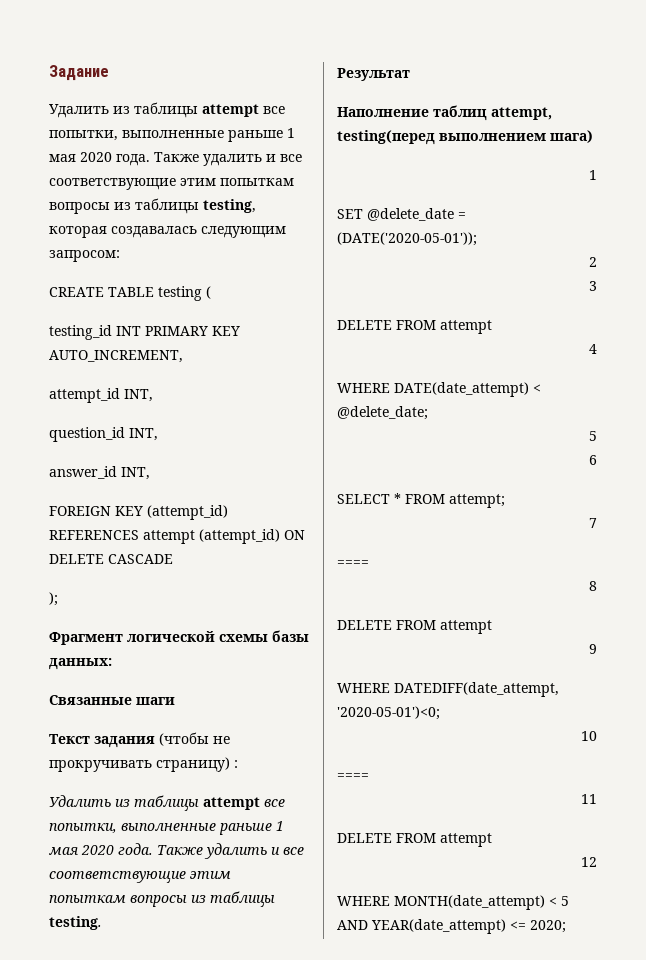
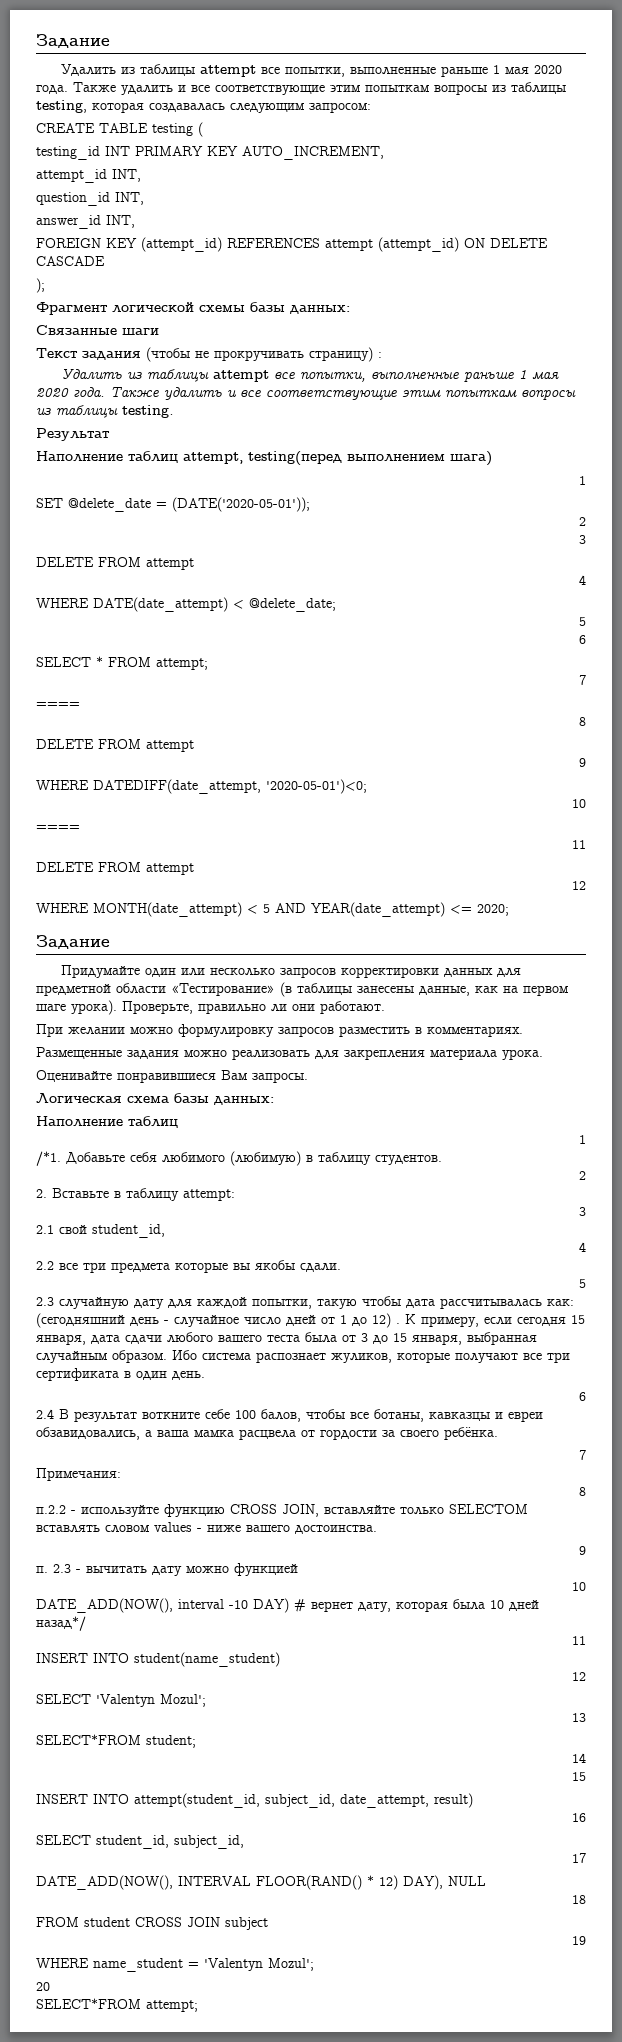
  WHERE MONTH(date_attempt) < 5 AND YEAR(date_attempt) <= 2020;
+ Задание
+ Придумайте один или несколько запросов корректировки данных для предметной области «Тестирование» (в таблицы занесены данные, как на первом шаге урока). Проверьте, правильно ли они работают.
+ При желании можно формулировку запросов разместить в комментариях.
+ Размещенные задания можно реализовать для закрепления материала урока.
+ Оценивайте понравившиеся Вам запросы.
+ Логическая схема базы данных:
+ Наполнение таблиц
+ 1
+ /*1. Добавьте себя любимого (любимую) в таблицу студентов.
+ 2
+ 2. Вставьте в таблицу attempt:
+ 3
+ 2.1 свой student_id,
+ 4
+ 2.2 все три предмета которые вы якобы сдали.
+ 5
+ 2.3 случайную дату для каждой попытки, такую чтобы дата рассчитывалась как: (сегодняшний день - случайное число дней от 1 до 12) . К примеру, если сегодня 15 января, дата сдачи любого вашего теста была от 3 до 15 января, выбранная случайным образом. Ибо система распознает жуликов, которые получают все три сертификата в один день.
+ 6
+ 2.4 В результат воткните себе 100 балов, чтобы все ботаны, кавказцы и евреи обзавидовались, а ваша мамка расцвела от гордости за своего ребёнка.
+ 7
+ Примечания:
+ 8
+ п.2.2 - используйте функцию CROSS JOIN, вставляйте только SELECTOM вставлять словом values - ниже вашего достоинства.
+ 9
+ п. 2.3 - вычитать дату можно функцией
+ 10
+ DATE_ADD(NOW(), interval -10 DAY) # вернет дату, которая была 10 дней назад*/
+ 11
+ INSERT INTO student(name_student)
+ 12
+ SELECT 'Valentyn Mozul';
+ 13
+ SELECT*FROM student;
+ 14
+ 15
+ INSERT INTO attempt(student_id, subject_id, date_attempt, result)
+ 16
+ SELECT student_id, subject_id,
+ 17
+ DATE_ADD(NOW(), INTERVAL FLOOR(RAND() * 12) DAY), NULL
+ 18
+ FROM student CROSS JOIN subject
+ 19
+ WHERE name_student = 'Valentyn Mozul';
+ 20
+ SELECT*FROM attempt;

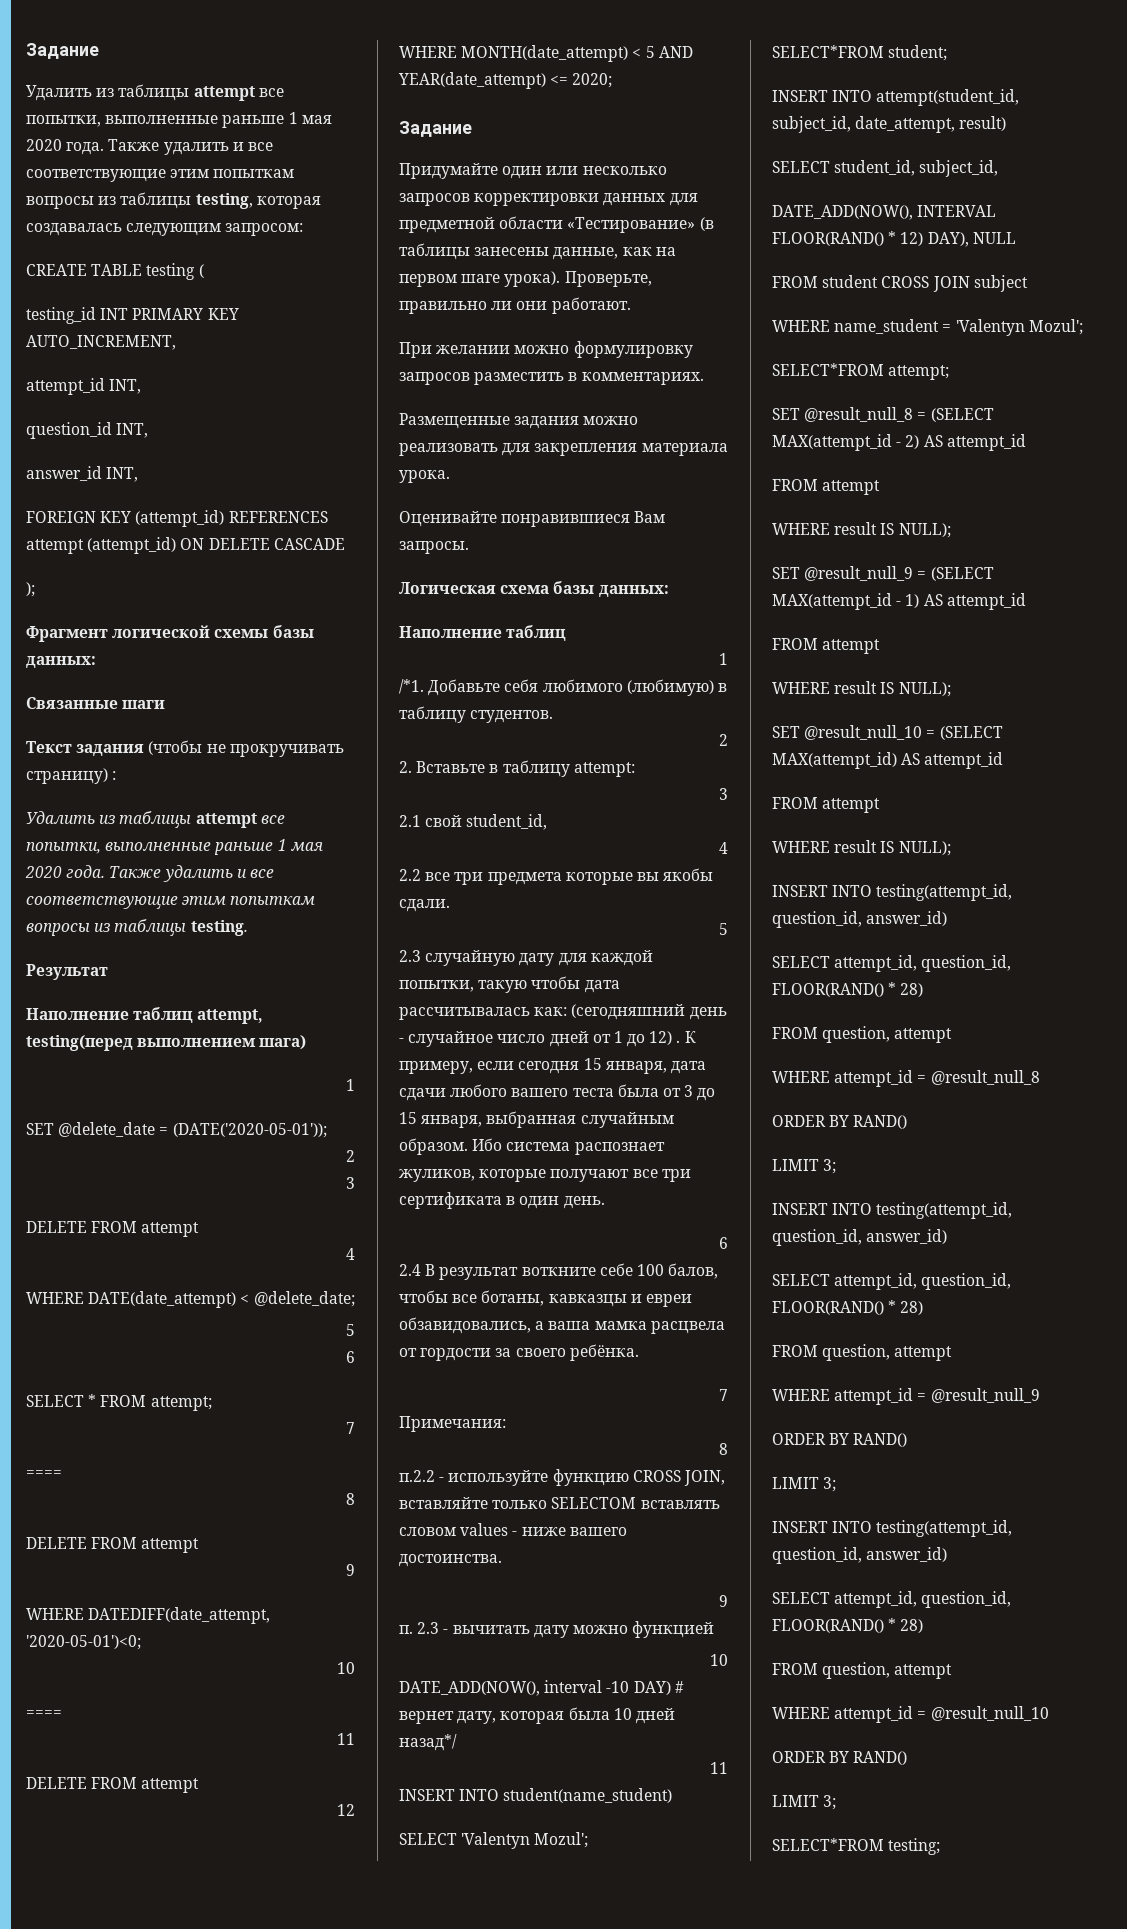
  INSERT INTO student(name_student)
- 12
- 13
- 14
- 15
- 16
- 17
- 18
- 19
- 20
  SELECT*FROM attempt;
+ SET @result_null_8 = (SELECT MAX(attempt_id - 2) AS attempt_id
+ FROM attempt
+ WHERE result IS NULL);
+ SET @result_null_9 = (SELECT MAX(attempt_id - 1) AS attempt_id
+ FROM attempt
+ WHERE result IS NULL);
+ SET @result_null_10 = (SELECT MAX(attempt_id) AS attempt_id
+ FROM attempt
+ WHERE result IS NULL);
+ INSERT INTO testing(attempt_id, question_id, answer_id)
+ SELECT attempt_id, question_id, FLOOR(RAND() * 28)
+ FROM question, attempt
+ WHERE attempt_id = @result_null_8
+ ORDER BY RAND()
+ LIMIT 3;
+ INSERT INTO testing(attempt_id, question_id, answer_id)
+ SELECT attempt_id, question_id, FLOOR(RAND() * 28)
+ FROM question, attempt
+ WHERE attempt_id = @result_null_9
+ ORDER BY RAND()
+ LIMIT 3;
+ INSERT INTO testing(attempt_id, question_id, answer_id)
+ SELECT attempt_id, question_id, FLOOR(RAND() * 28)
+ FROM question, attempt
+ WHERE attempt_id = @result_null_10
+ ORDER BY RAND()
+ LIMIT 3;
+ SELECT*FROM testing;

